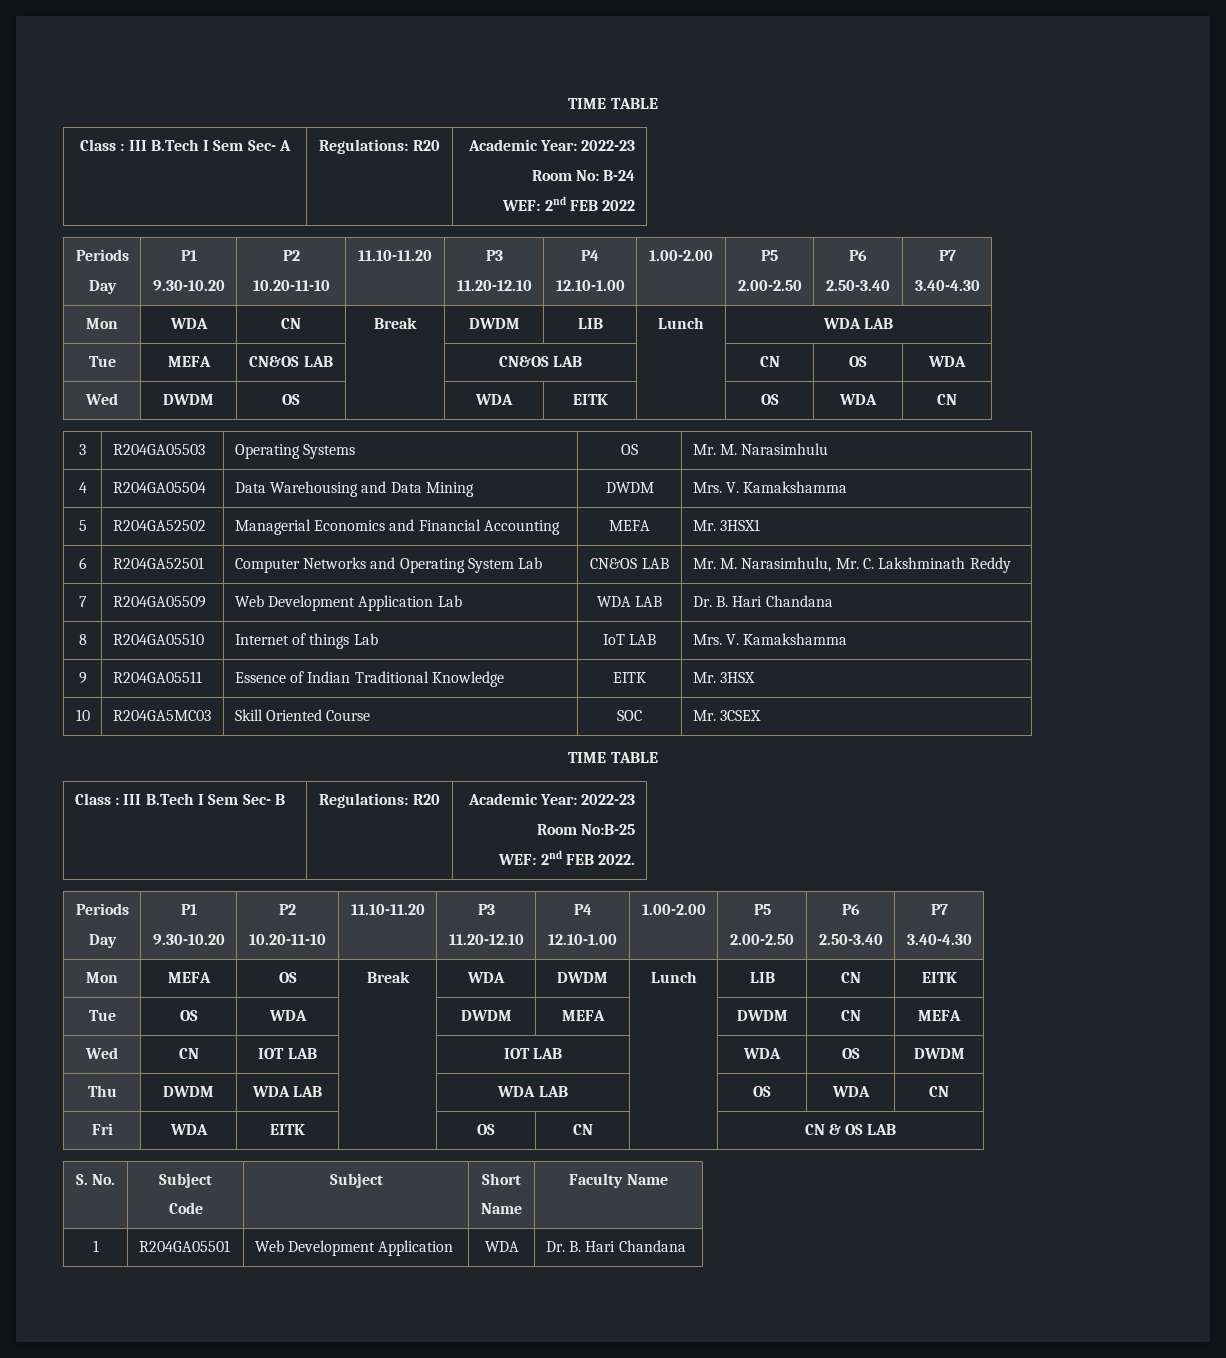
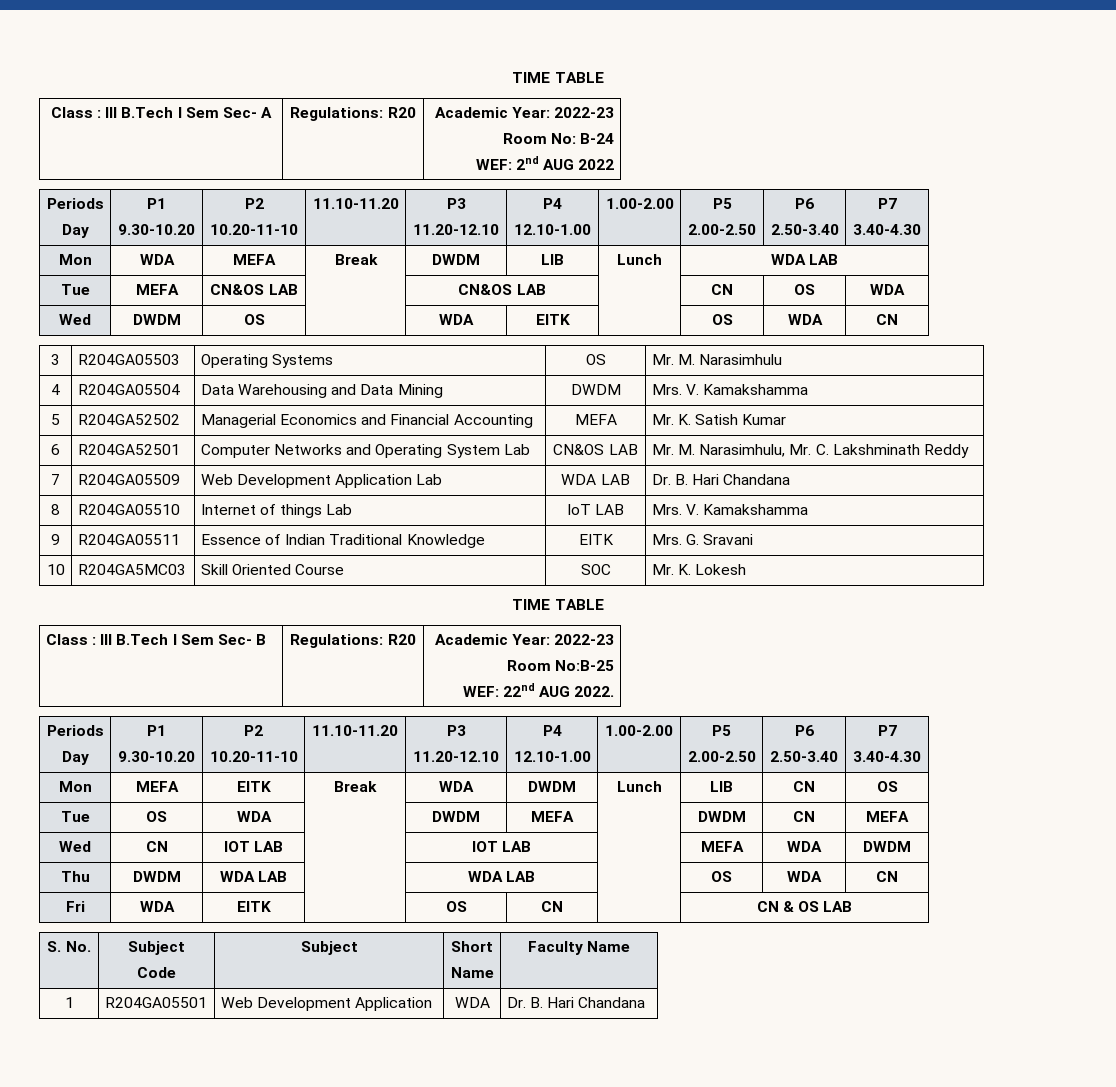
  Class : III B.Tech I Sem Sec- A | Regulations: R20 | Academic Year: 2022-23
  Room No: B-24
- WEF: 2nd FEB 2022
+ WEF: 2nd AUG 2022
- Mon | WDA | CN | Break | DWDM | LIB | Lunch | WDA LAB
+ Mon | WDA | MEFA | Break | DWDM | LIB | Lunch | WDA LAB
- 5 | R204GA52502 | Managerial Economics and Financial Accounting | MEFA | Mr. 3HSX1
+ 5 | R204GA52502 | Managerial Economics and Financial Accounting | MEFA | Mr. K. Satish Kumar
- 9 | R204GA05511 | Essence of Indian Traditional Knowledge | EITK | Mr. 3HSX
+ 9 | R204GA05511 | Essence of Indian Traditional Knowledge | EITK | Mrs. G. Sravani
- 10 | R204GA5MC03 | Skill Oriented Course | SOC | Mr. 3CSEX
+ 10 | R204GA5MC03 | Skill Oriented Course | SOC | Mr. K. Lokesh
  Class : III B.Tech I Sem Sec- B | Regulations: R20 | Academic Year: 2022-23
  Room No:B-25
- WEF: 2nd FEB 2022.
+ WEF: 22nd AUG 2022.
- Mon | MEFA | OS | Break | WDA | DWDM | Lunch | LIB | CN | EITK
+ Mon | MEFA | EITK | Break | WDA | DWDM | Lunch | LIB | CN | OS
- Wed | CN | IOT LAB | | IOT LAB | | WDA | OS | DWDM
+ Wed | CN | IOT LAB | | IOT LAB | | MEFA | WDA | DWDM

